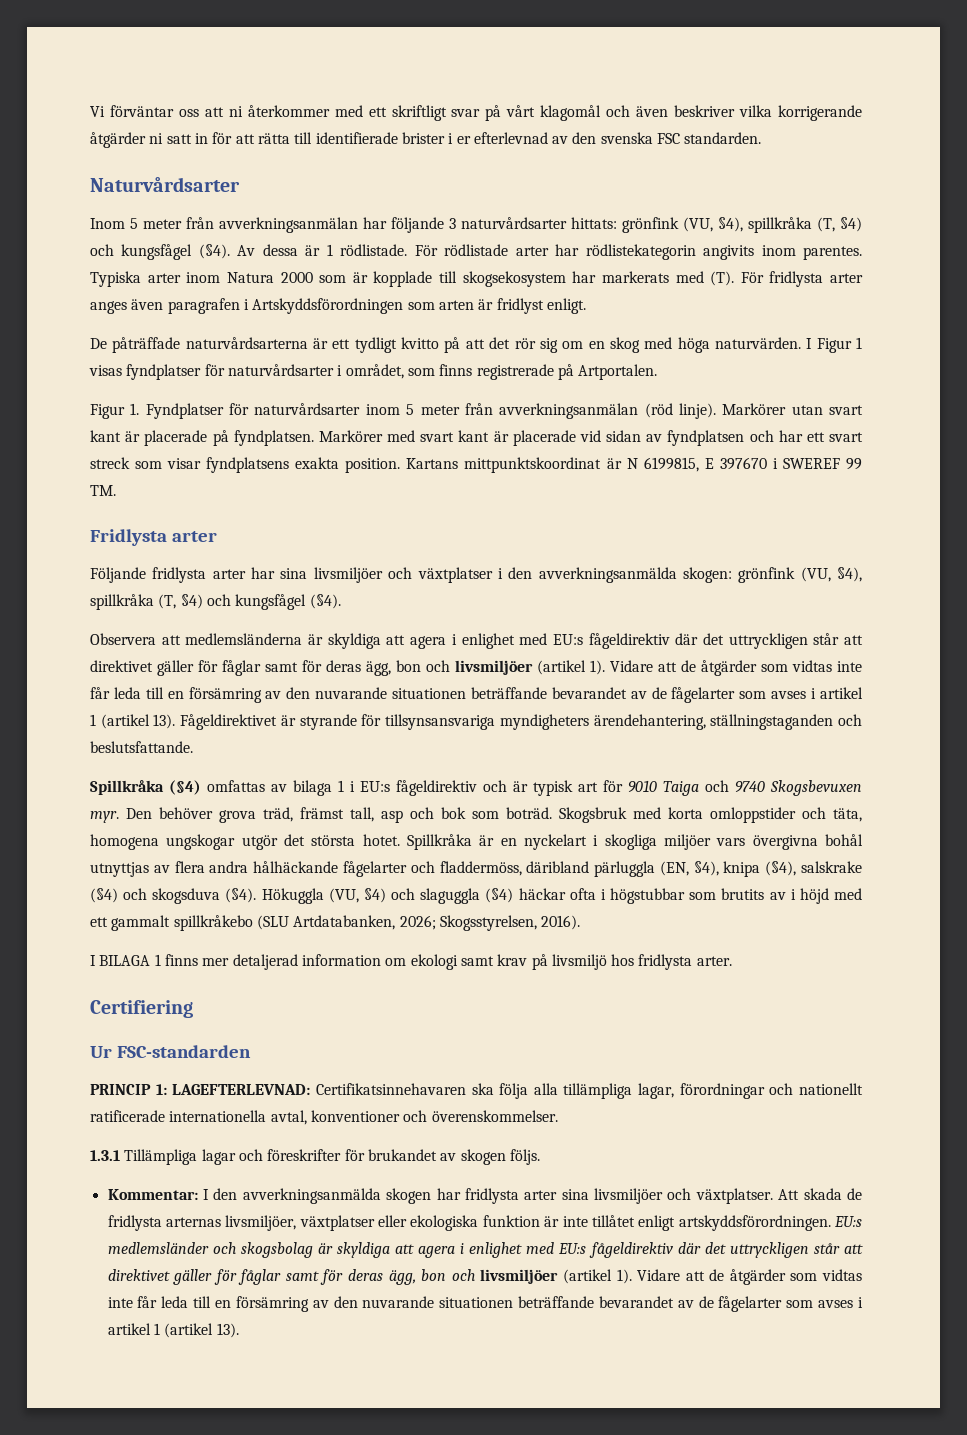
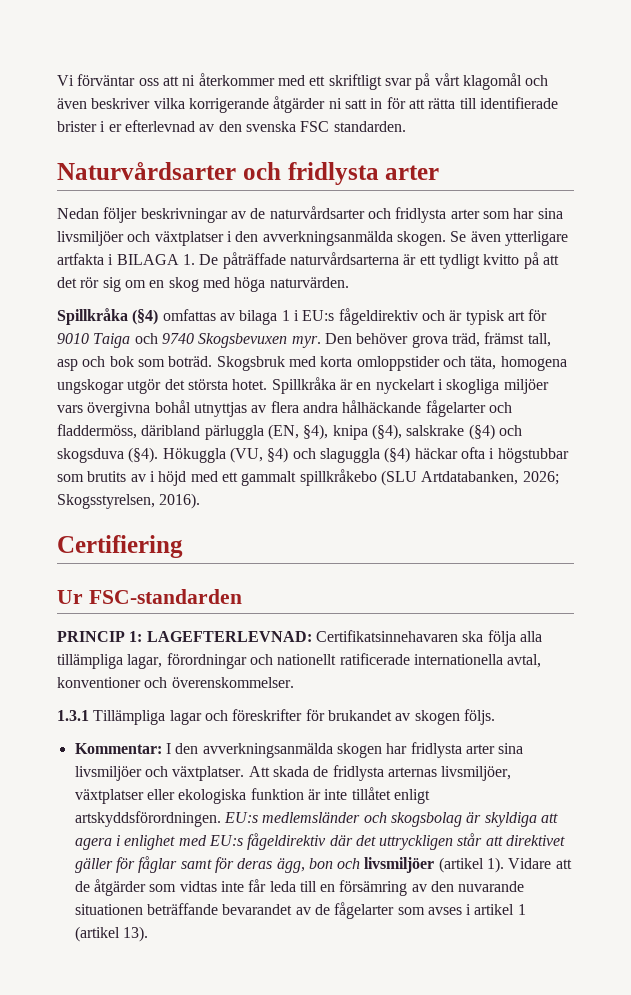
- Naturvårdsarter
- Inom 5 meter från avverkningsanmälan har följande 3 naturvårdsarter hittats: grönfink (VU, §4), spillkråka (T, §4) och kungsfågel (§4). Av dessa är 1 rödlistade. För rödlistade arter har rödlistekategorin angivits inom parentes. Typiska arter inom Natura 2000 som är kopplade till skogsekosystem har markerats med (T). För fridlysta arter anges även paragrafen i Artskyddsförordningen som arten är fridlyst enligt.
- De påträffade naturvårdsarterna är ett tydligt kvitto på att det rör sig om en skog med höga naturvärden. I Figur 1 visas fyndplatser för naturvårdsarter i området, som finns registrerade på Artportalen.
- Figur 1. Fyndplatser för naturvårdsarter inom 5 meter från avverkningsanmälan (röd linje). Markörer utan svart kant är placerade på fyndplatsen. Markörer med svart kant är placerade vid sidan av fyndplatsen och har ett svart streck som visar fyndplatsens exakta position. Kartans mittpunktskoordinat är N 6199815, E 397670 i SWEREF 99 TM.
- Fridlysta arter
- Följande fridlysta arter har sina livsmiljöer och växtplatser i den avverkningsanmälda skogen: grönfink (VU, §4), spillkråka (T, §4) och kungsfågel (§4).
- Observera att medlemsländerna är skyldiga att agera i enlighet med EU:s fågeldirektiv där det uttryckligen står att direktivet gäller för fåglar samt för deras ägg, bon och livsmiljöer (artikel 1). Vidare att de åtgärder som vidtas inte får leda till en försämring av den nuvarande situationen beträffande bevarandet av de fågelarter som avses i artikel 1 (artikel 13). Fågeldirektivet är styrande för tillsynsansvariga myndigheters ärendehantering, ställningstaganden och beslutsfattande.
+ Naturvårdsarter och fridlysta arter
+ Nedan följer beskrivningar av de naturvårdsarter och fridlysta arter som har sina livsmiljöer och växtplatser i den avverkningsanmälda skogen. Se även ytterligare artfakta i BILAGA 1. De påträffade naturvårdsarterna är ett tydligt kvitto på att det rör sig om en skog med höga naturvärden.
- I BILAGA 1 finns mer detaljerad information om ekologi samt krav på livsmiljö hos fridlysta arter.

